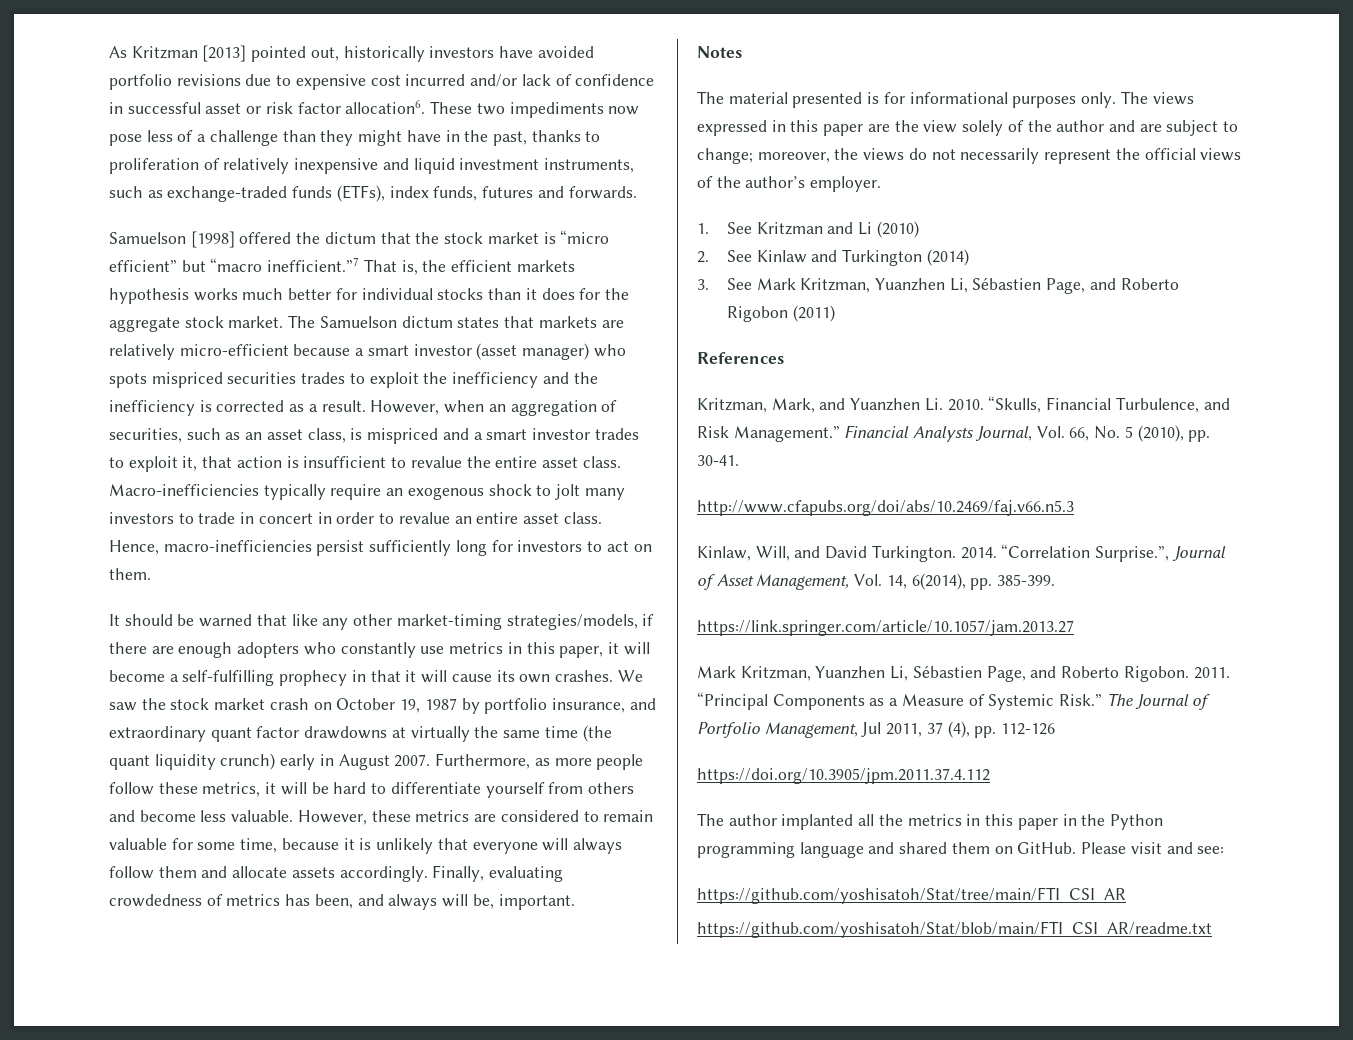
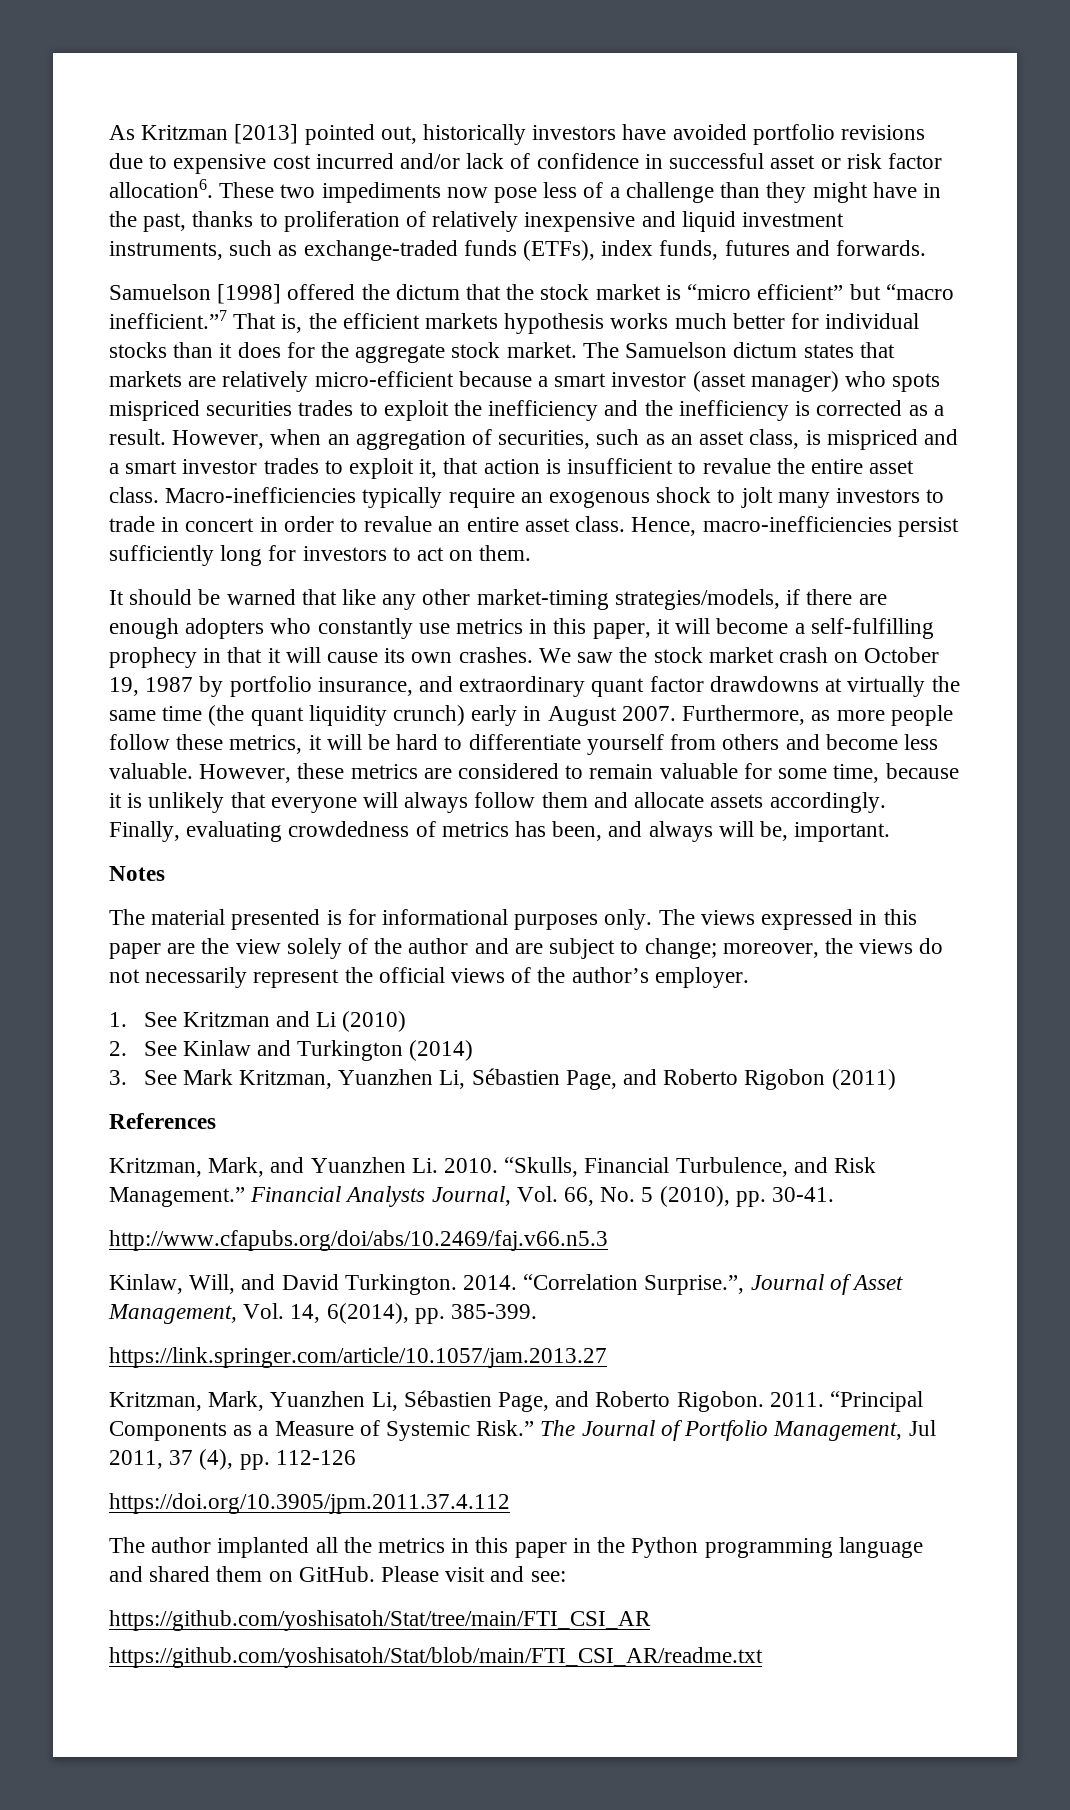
- Mark Kritzman, Yuanzhen Li, Sébastien Page, and Roberto Rigobon.
+ Kritzman, Mark, Yuanzhen Li, Sébastien Page, and Roberto Rigobon.

